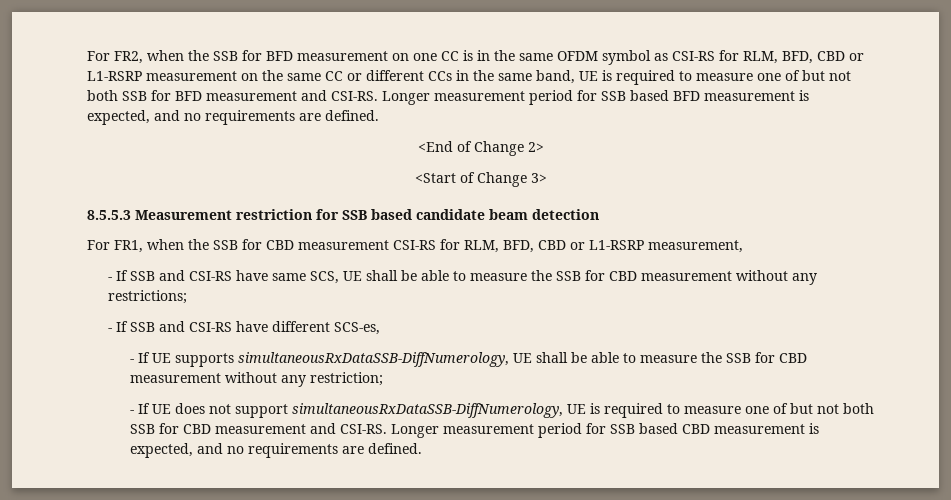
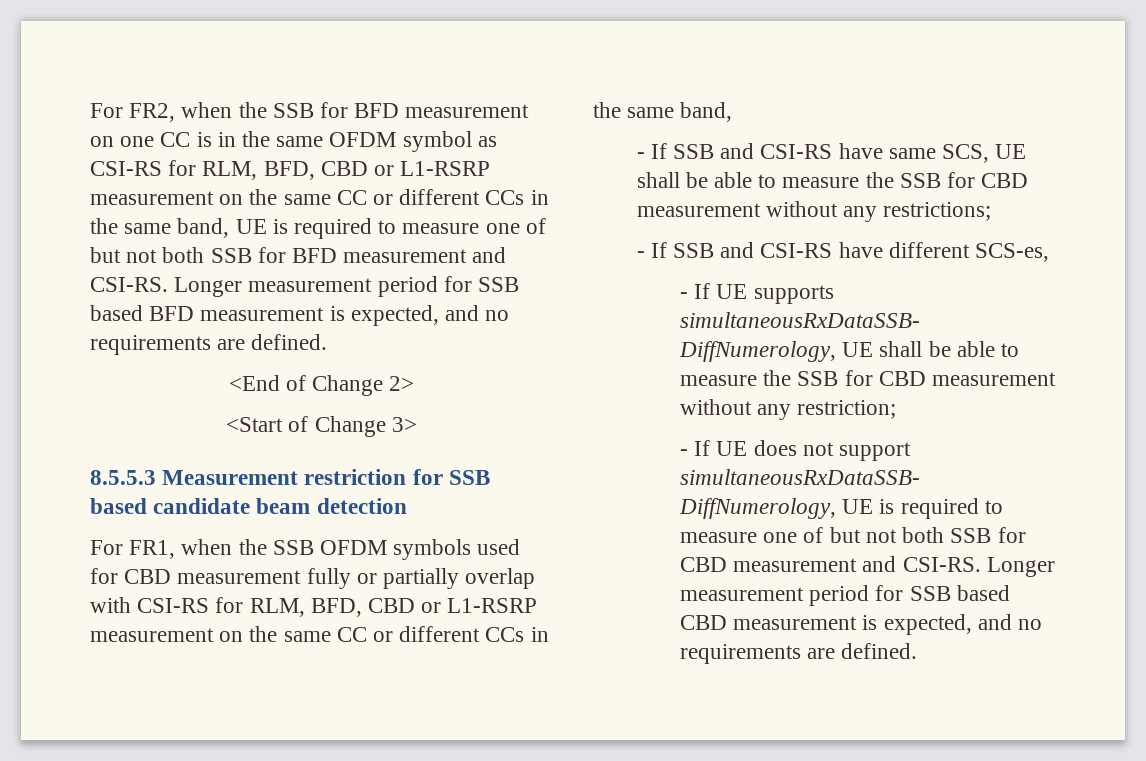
- For FR1, when the SSB for CBD measurement CSI-RS for RLM, BFD, CBD or L1-RSRP measurement,
+ For FR1, when the SSB OFDM symbols used for CBD measurement fully or partially overlap with CSI-RS for RLM, BFD, CBD or L1-RSRP measurement on the same CC or different CCs in the same band,

